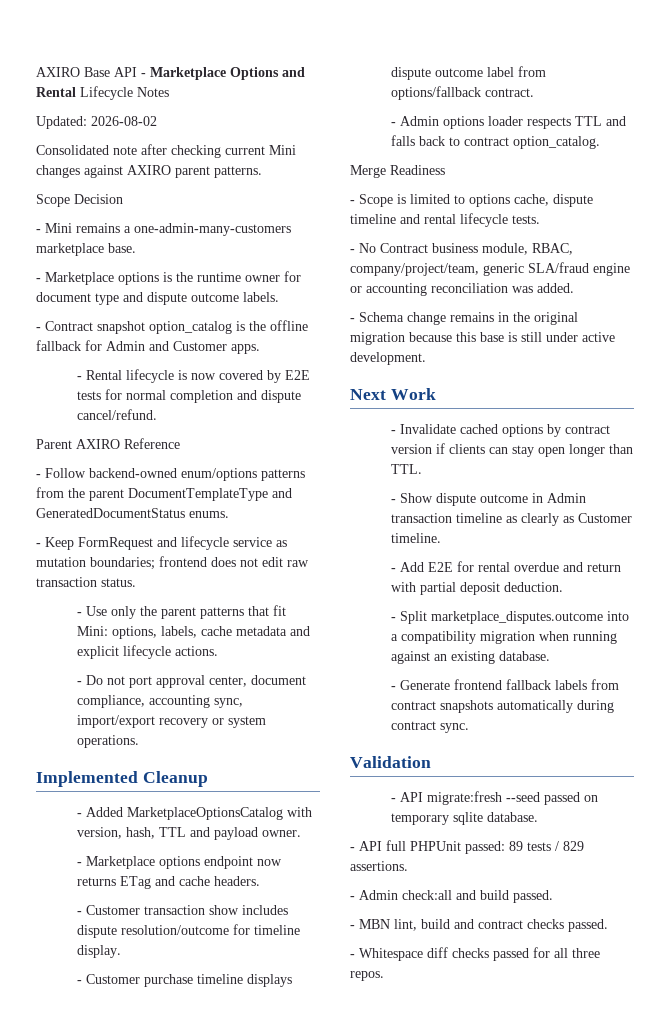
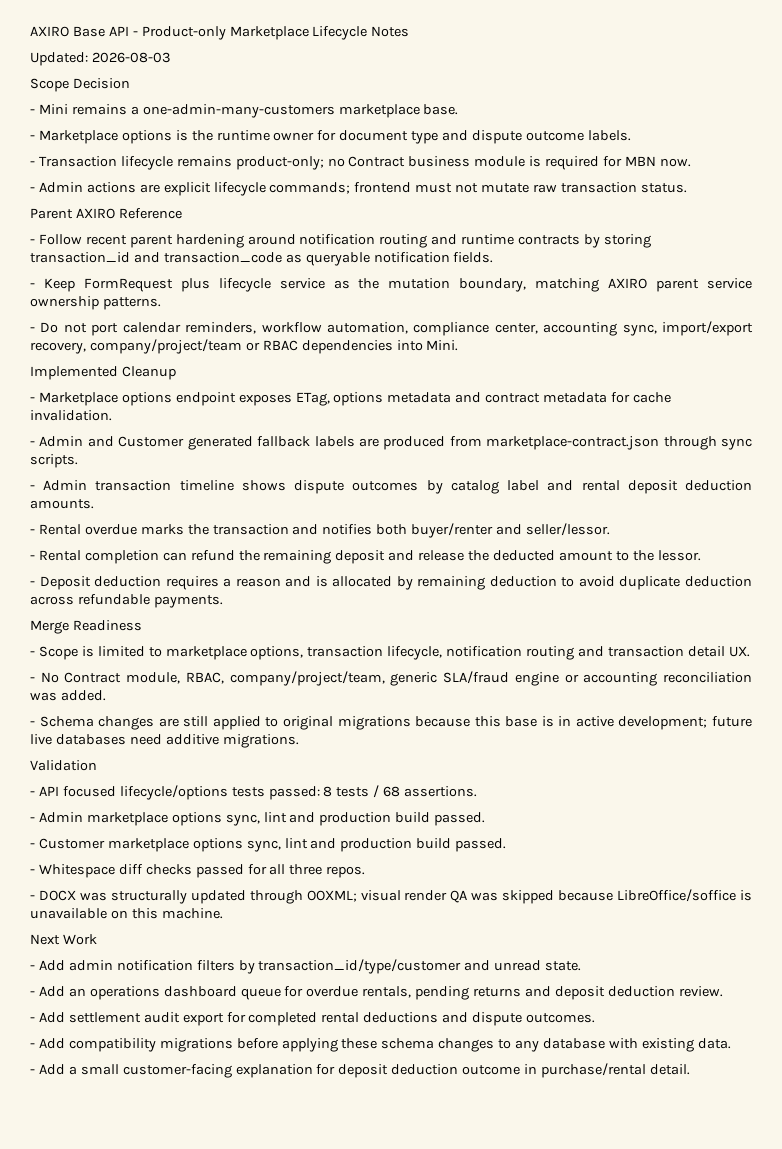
- AXIRO Base API - Marketplace Options and Rental Lifecycle Notes
+ AXIRO Base API - Product-only Marketplace Lifecycle Notes
- Updated: 2026-08-02
- Consolidated note after checking current Mini changes against AXIRO parent patterns.
+ Updated: 2026-08-03
- - Contract snapshot option_catalog is the offline fallback for Admin and Customer apps.
- - Rental lifecycle is now covered by E2E tests for normal completion and dispute cancel/refund.
+ - Transaction lifecycle remains product-only; no Contract business module is required for MBN now.
+ - Admin actions are explicit lifecycle commands; frontend must not mutate raw transaction status.
- - Follow backend-owned enum/options patterns from the parent DocumentTemplateType and GeneratedDocumentStatus enums.
+ - Follow recent parent hardening around notification routing and runtime contracts by storing transaction_id and transaction_code as queryable notification fields.
- - Keep FormRequest and lifecycle service as mutation boundaries; frontend does not edit raw transaction status.
- - Use only the parent patterns that fit Mini: options, labels, cache metadata and explicit lifecycle actions.
- - Do not port approval center, document compliance, accounting sync, import/export recovery or system operations.
+ - Keep FormRequest plus lifecycle service as the mutation boundary, matching AXIRO parent service ownership patterns.
+ - Do not port calendar reminders, workflow automation, compliance center, accounting sync, import/export recovery, company/project/team or RBAC dependencies into Mini.
  Implemented Cleanup
- - Added MarketplaceOptionsCatalog with version, hash, TTL and payload owner.
- - Marketplace options endpoint now returns ETag and cache headers.
- - Customer transaction show includes dispute resolution/outcome for timeline display.
- - Customer purchase timeline displays dispute outcome label from options/fallback contract.
- - Admin options loader respects TTL and falls back to contract option_catalog.
+ - Marketplace options endpoint exposes ETag, options metadata and contract metadata for cache invalidation.
+ - Admin and Customer generated fallback labels are produced from marketplace-contract.json through sync scripts.
+ - Admin transaction timeline shows dispute outcomes by catalog label and rental deposit deduction amounts.
+ - Rental overdue marks the transaction and notifies both buyer/renter and seller/lessor.
+ - Rental completion can refund the remaining deposit and release the deducted amount to the lessor.
+ - Deposit deduction requires a reason and is allocated by remaining deduction to avoid duplicate deduction across refundable payments.
- - Scope is limited to options cache, dispute timeline and rental lifecycle tests.
+ - Scope is limited to marketplace options, transaction lifecycle, notification routing and transaction detail UX.
- - No Contract business module, RBAC, company/project/team, generic SLA/fraud engine or accounting reconciliation was added.
+ - No Contract module, RBAC, company/project/team, generic SLA/fraud engine or accounting reconciliation was added.
- - Schema change remains in the original migration because this base is still under active development.
- Next Work
- - Invalidate cached options by contract version if clients can stay open longer than TTL.
- - Show dispute outcome in Admin transaction timeline as clearly as Customer timeline.
- - Add E2E for rental overdue and return with partial deposit deduction.
- - Split marketplace_disputes.outcome into a compatibility migration when running against an existing database.
- - Generate frontend fallback labels from contract snapshots automatically during contract sync.
+ - Schema changes are still applied to original migrations because this base is in active development; future live databases need additive migrations.
  Validation
- - API migrate:fresh --seed passed on temporary sqlite database.
- - API full PHPUnit passed: 89 tests / 829 assertions.
+ - API focused lifecycle/options tests passed: 8 tests / 68 assertions.
- - Admin check:all and build passed.
- - MBN lint, build and contract checks passed.
+ - Admin marketplace options sync, lint and production build passed.
+ - Customer marketplace options sync, lint and production build passed.
+ - DOCX was structurally updated through OOXML; visual render QA was skipped because LibreOffice/soffice is unavailable on this machine.
+ Next Work
+ - Add admin notification filters by transaction_id/type/customer and unread state.
+ - Add an operations dashboard queue for overdue rentals, pending returns and deposit deduction review.
+ - Add settlement audit export for completed rental deductions and dispute outcomes.
+ - Add compatibility migrations before applying these schema changes to any database with existing data.
+ - Add a small customer-facing explanation for deposit deduction outcome in purchase/rental detail.

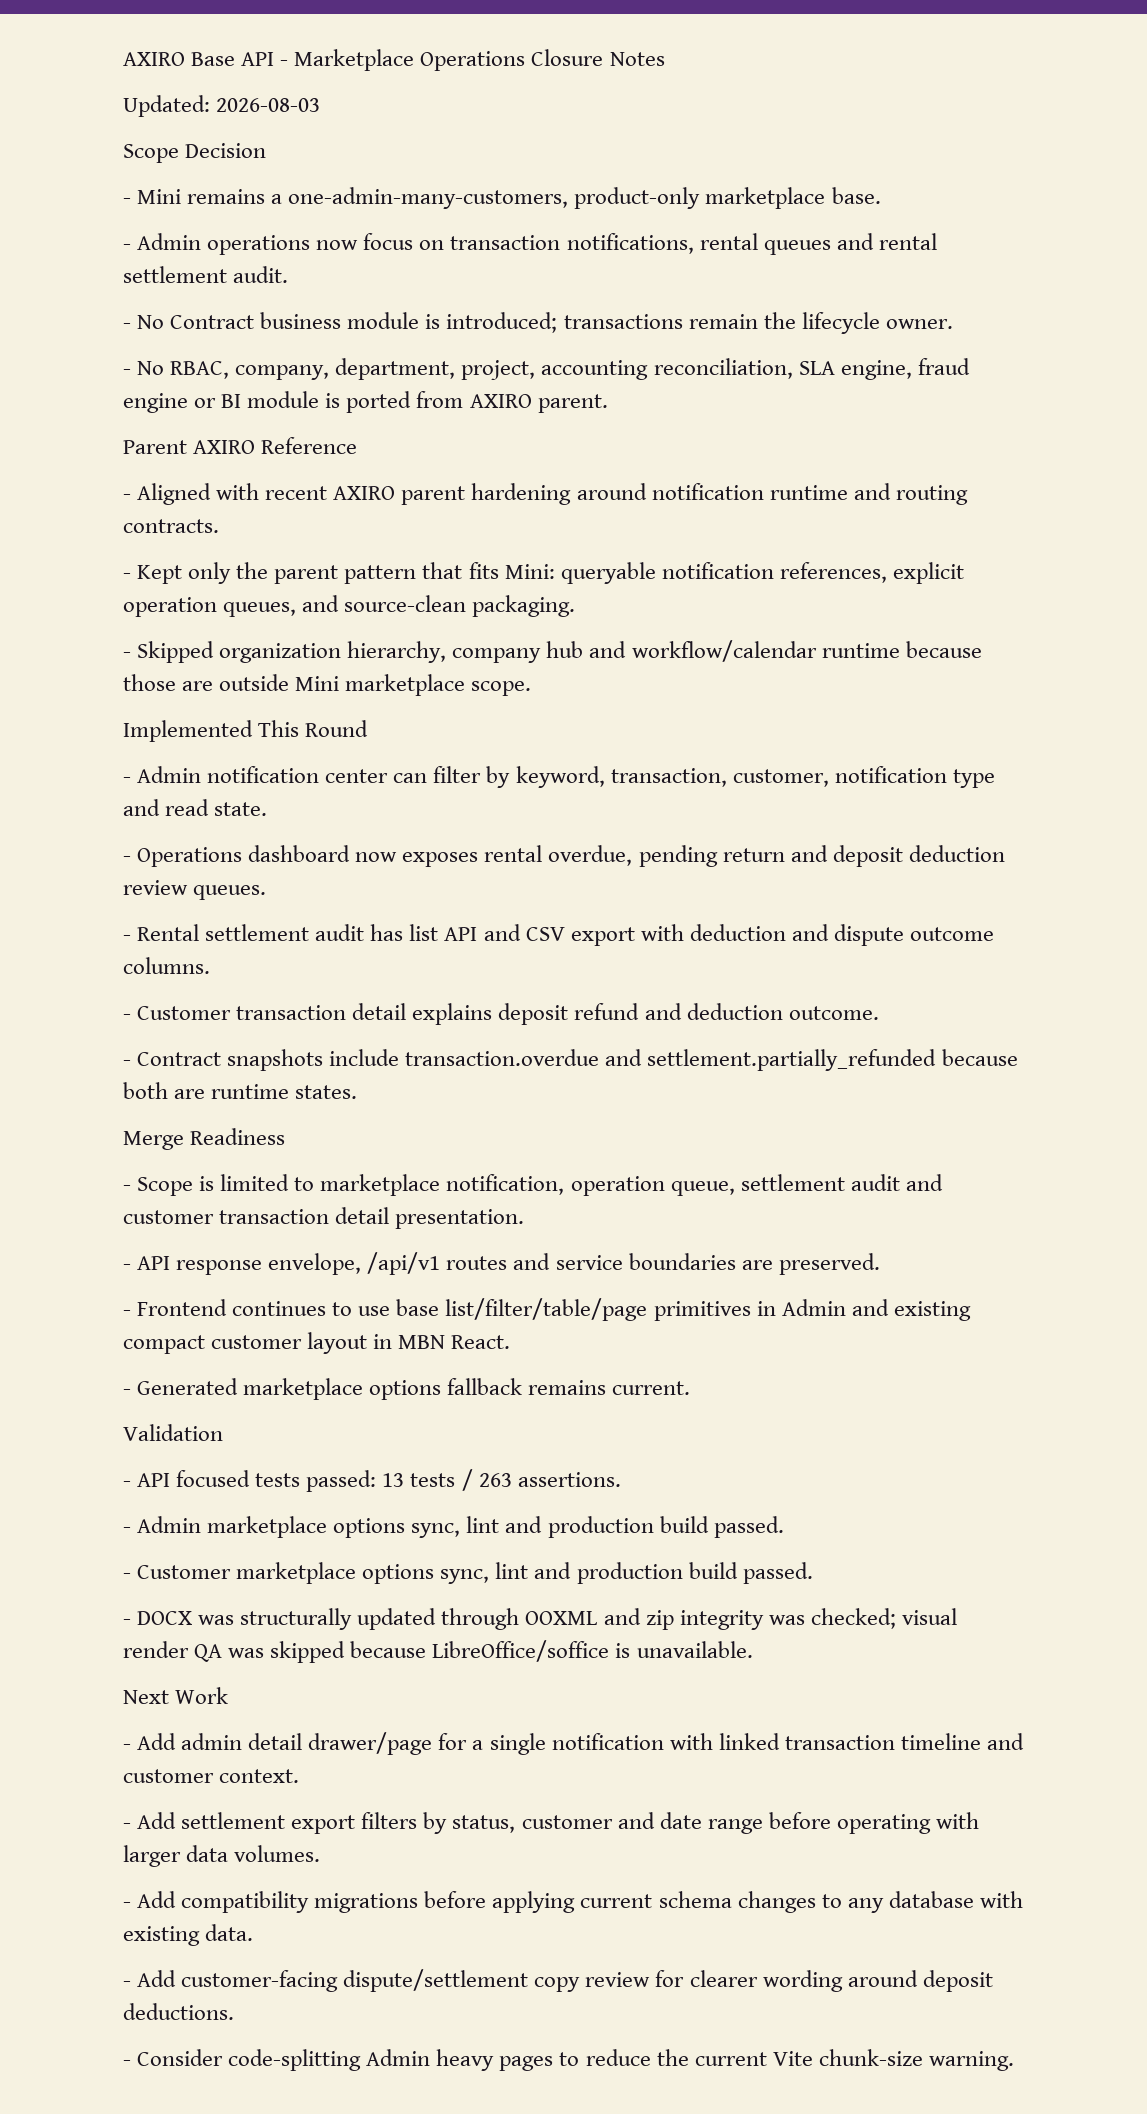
- AXIRO Base API - Product-only Marketplace Lifecycle Notes
+ AXIRO Base API - Marketplace Operations Closure Notes
- - Mini remains a one-admin-many-customers marketplace base.
+ - Mini remains a one-admin-many-customers, product-only marketplace base.
- - Marketplace options is the runtime owner for document type and dispute outcome labels.
- - Transaction lifecycle remains product-only; no Contract business module is required for MBN now.
- - Admin actions are explicit lifecycle commands; frontend must not mutate raw transaction status.
+ - Admin operations now focus on transaction notifications, rental queues and rental settlement audit.
+ - No Contract business module is introduced; transactions remain the lifecycle owner.
+ - No RBAC, company, department, project, accounting reconciliation, SLA engine, fraud engine or BI module is ported from AXIRO parent.
  Parent AXIRO Reference
- - Follow recent parent hardening around notification routing and runtime contracts by storing transaction_id and transaction_code as queryable notification fields.
- - Keep FormRequest plus lifecycle service as the mutation boundary, matching AXIRO parent service ownership patterns.
- - Do not port calendar reminders, workflow automation, compliance center, accounting sync, import/export recovery, company/project/team or RBAC dependencies into Mini.
- Implemented Cleanup
- - Marketplace options endpoint exposes ETag, options metadata and contract metadata for cache invalidation.
- - Admin and Customer generated fallback labels are produced from marketplace-contract.json through sync scripts.
- - Admin transaction timeline shows dispute outcomes by catalog label and rental deposit deduction amounts.
- - Rental overdue marks the transaction and notifies both buyer/renter and seller/lessor.
- - Rental completion can refund the remaining deposit and release the deducted amount to the lessor.
- - Deposit deduction requires a reason and is allocated by remaining deduction to avoid duplicate deduction across refundable payments.
+ - Aligned with recent AXIRO parent hardening around notification runtime and routing contracts.
+ - Kept only the parent pattern that fits Mini: queryable notification references, explicit operation queues, and source-clean packaging.
+ - Skipped organization hierarchy, company hub and workflow/calendar runtime because those are outside Mini marketplace scope.
+ Implemented This Round
+ - Admin notification center can filter by keyword, transaction, customer, notification type and read state.
+ - Operations dashboard now exposes rental overdue, pending return and deposit deduction review queues.
+ - Rental settlement audit has list API and CSV export with deduction and dispute outcome columns.
+ - Customer transaction detail explains deposit refund and deduction outcome.
+ - Contract snapshots include transaction.overdue and settlement.partially_refunded because both are runtime states.
- - Scope is limited to marketplace options, transaction lifecycle, notification routing and transaction detail UX.
- - No Contract module, RBAC, company/project/team, generic SLA/fraud engine or accounting reconciliation was added.
- - Schema changes are still applied to original migrations because this base is in active development; future live databases need additive migrations.
+ - Scope is limited to marketplace notification, operation queue, settlement audit and customer transaction detail presentation.
+ - API response envelope, /api/v1 routes and service boundaries are preserved.
+ - Frontend continues to use base list/filter/table/page primitives in Admin and existing compact customer layout in MBN React.
+ - Generated marketplace options fallback remains current.
- - API focused lifecycle/options tests passed: 8 tests / 68 assertions.
+ - API focused tests passed: 13 tests / 263 assertions.
- - Whitespace diff checks passed for all three repos.
- - DOCX was structurally updated through OOXML; visual render QA was skipped because LibreOffice/soffice is unavailable on this machine.
+ - DOCX was structurally updated through OOXML and zip integrity was checked; visual render QA was skipped because LibreOffice/soffice is unavailable.
- - Add admin notification filters by transaction_id/type/customer and unread state.
- - Add an operations dashboard queue for overdue rentals, pending returns and deposit deduction review.
- - Add settlement audit export for completed rental deductions and dispute outcomes.
+ - Add admin detail drawer/page for a single notification with linked transaction timeline and customer context.
+ - Add settlement export filters by status, customer and date range before operating with larger data volumes.
- - Add compatibility migrations before applying these schema changes to any database with existing data.
+ - Add compatibility migrations before applying current schema changes to any database with existing data.
- - Add a small customer-facing explanation for deposit deduction outcome in purchase/rental detail.
+ - Add customer-facing dispute/settlement copy review for clearer wording around deposit deductions.
+ - Consider code-splitting Admin heavy pages to reduce the current Vite chunk-size warning.

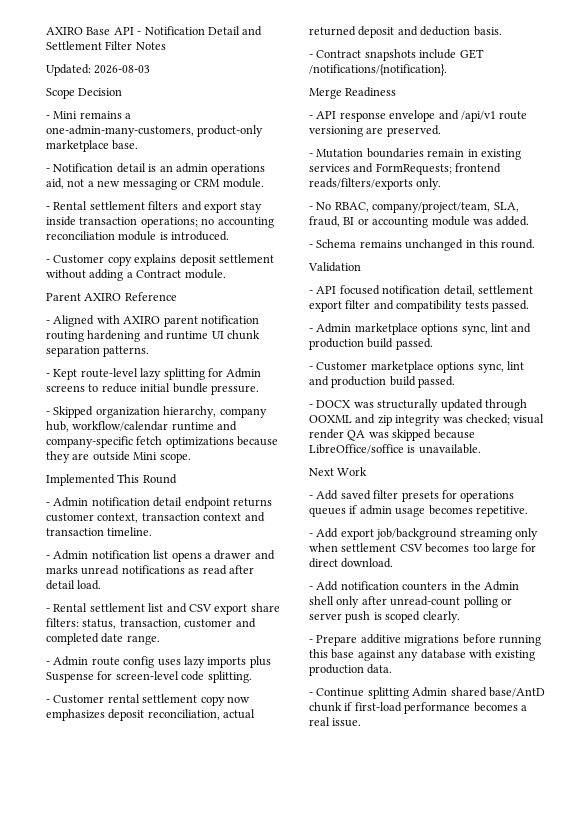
- AXIRO Base API - Marketplace Operations Closure Notes
+ AXIRO Base API - Notification Detail and Settlement Filter Notes
- - Admin operations now focus on transaction notifications, rental queues and rental settlement audit.
- - No Contract business module is introduced; transactions remain the lifecycle owner.
- - No RBAC, company, department, project, accounting reconciliation, SLA engine, fraud engine or BI module is ported from AXIRO parent.
+ - Notification detail is an admin operations aid, not a new messaging or CRM module.
+ - Rental settlement filters and export stay inside transaction operations; no accounting reconciliation module is introduced.
+ - Customer copy explains deposit settlement without adding a Contract module.
- - Aligned with recent AXIRO parent hardening around notification runtime and routing contracts.
- - Kept only the parent pattern that fits Mini: queryable notification references, explicit operation queues, and source-clean packaging.
+ - Aligned with AXIRO parent notification routing hardening and runtime UI chunk separation patterns.
+ - Kept route-level lazy splitting for Admin screens to reduce initial bundle pressure.
- - Skipped organization hierarchy, company hub and workflow/calendar runtime because those are outside Mini marketplace scope.
+ - Skipped organization hierarchy, company hub, workflow/calendar runtime and company-specific fetch optimizations because they are outside Mini scope.
- - Admin notification center can filter by keyword, transaction, customer, notification type and read state.
- - Operations dashboard now exposes rental overdue, pending return and deposit deduction review queues.
- - Rental settlement audit has list API and CSV export with deduction and dispute outcome columns.
- - Customer transaction detail explains deposit refund and deduction outcome.
+ - Admin notification detail endpoint returns customer context, transaction context and transaction timeline.
+ - Admin notification list opens a drawer and marks unread notifications as read after detail load.
+ - Rental settlement list and CSV export share filters: status, transaction, customer and completed date range.
+ - Admin route config uses lazy imports plus Suspense for screen-level code splitting.
+ - Customer rental settlement copy now emphasizes deposit reconciliation, actual returned deposit and deduction basis.
- - Contract snapshots include transaction.overdue and settlement.partially_refunded because both are runtime states.
+ - Contract snapshots include GET /notifications/{notification}.
  Merge Readiness
- - Scope is limited to marketplace notification, operation queue, settlement audit and customer transaction detail presentation.
- - API response envelope, /api/v1 routes and service boundaries are preserved.
- - Frontend continues to use base list/filter/table/page primitives in Admin and existing compact customer layout in MBN React.
- - Generated marketplace options fallback remains current.
+ - API response envelope and /api/v1 route versioning are preserved.
+ - Mutation boundaries remain in existing services and FormRequests; frontend reads/filters/exports only.
+ - No RBAC, company/project/team, SLA, fraud, BI or accounting module was added.
+ - Schema remains unchanged in this round.
  Validation
- - API focused tests passed: 13 tests / 263 assertions.
+ - API focused notification detail, settlement export filter and compatibility tests passed.
- - Add admin detail drawer/page for a single notification with linked transaction timeline and customer context.
- - Add settlement export filters by status, customer and date range before operating with larger data volumes.
- - Add compatibility migrations before applying current schema changes to any database with existing data.
+ - Add saved filter presets for operations queues if admin usage becomes repetitive.
+ - Add export job/background streaming only when settlement CSV becomes too large for direct download.
+ - Add notification counters in the Admin shell only after unread-count polling or server push is scoped clearly.
+ - Prepare additive migrations before running this base against any database with existing production data.
- - Add customer-facing dispute/settlement copy review for clearer wording around deposit deductions.
- - Consider code-splitting Admin heavy pages to reduce the current Vite chunk-size warning.
+ - Continue splitting Admin shared base/AntD chunk if first-load performance becomes a real issue.

